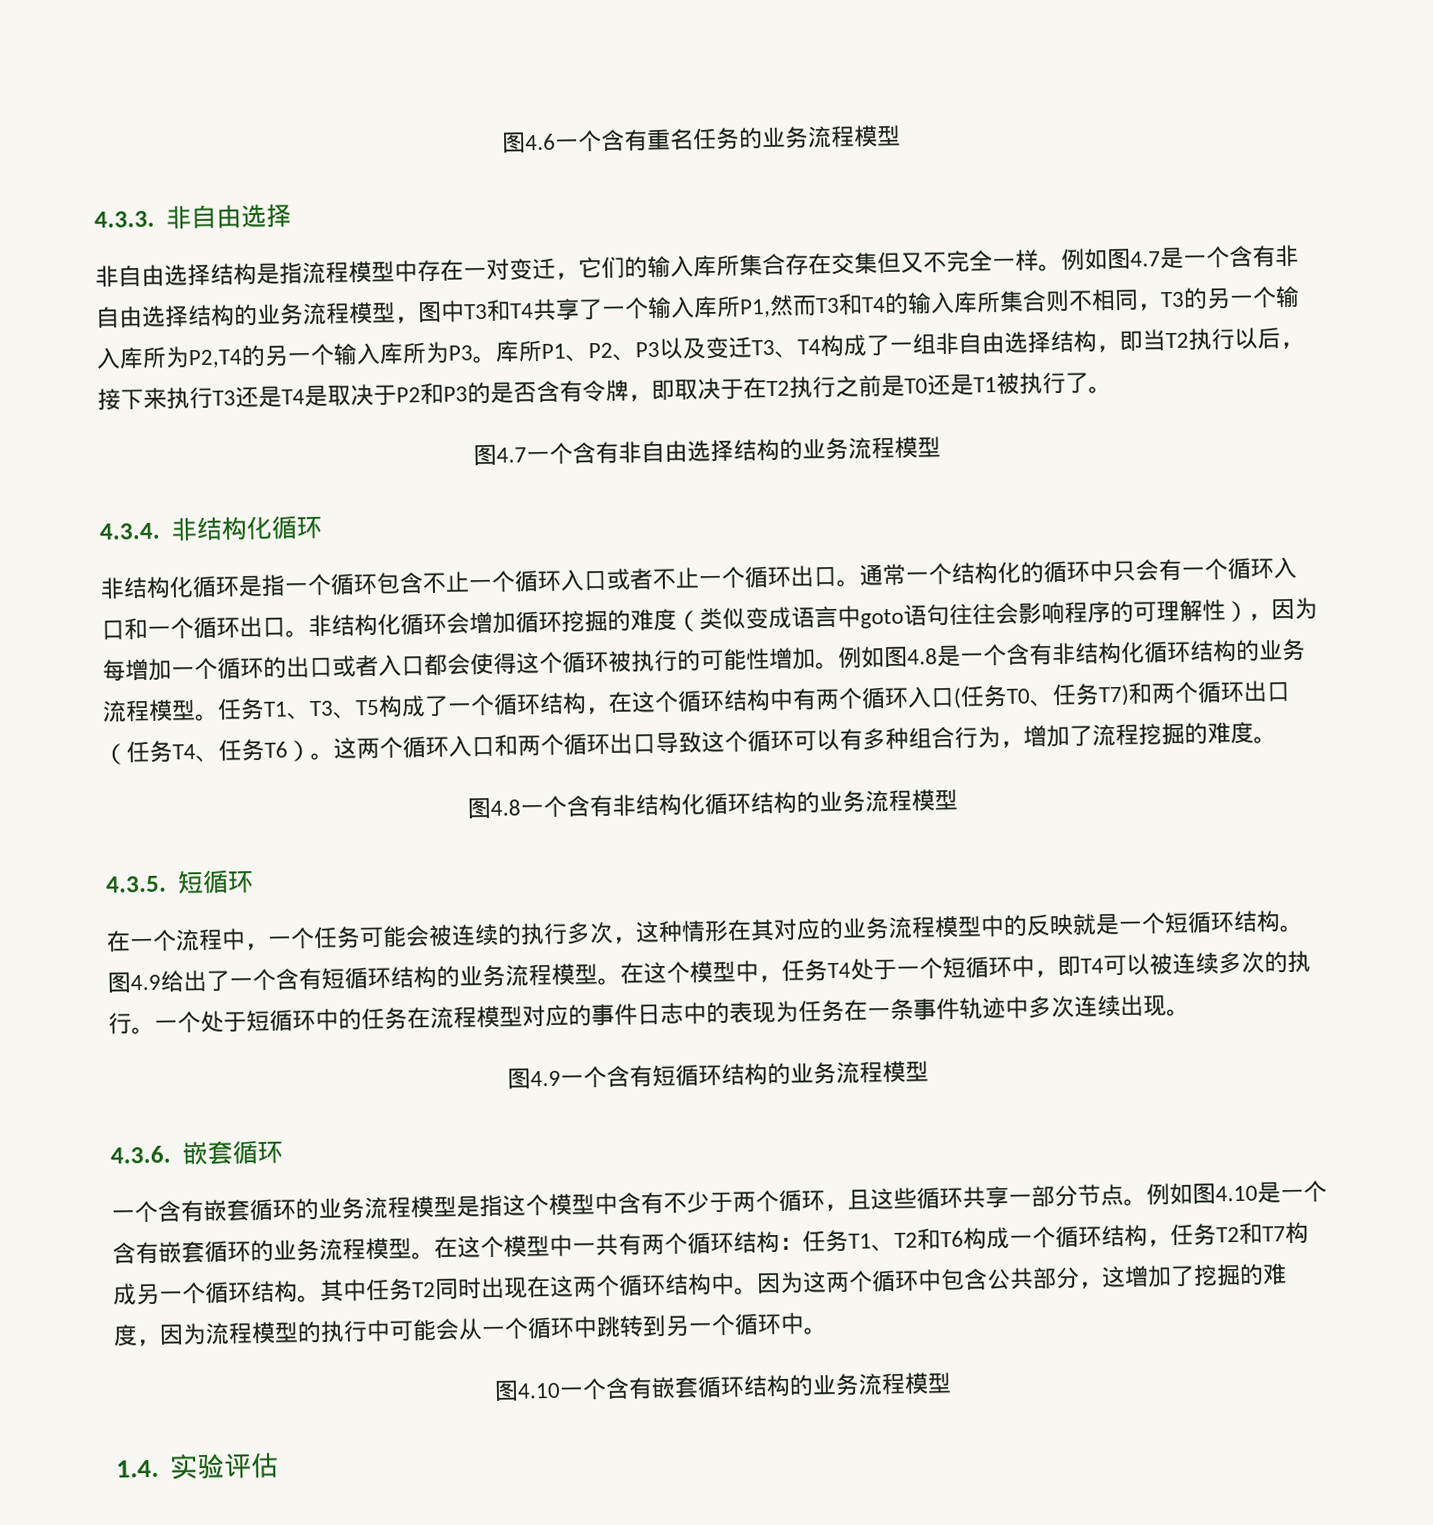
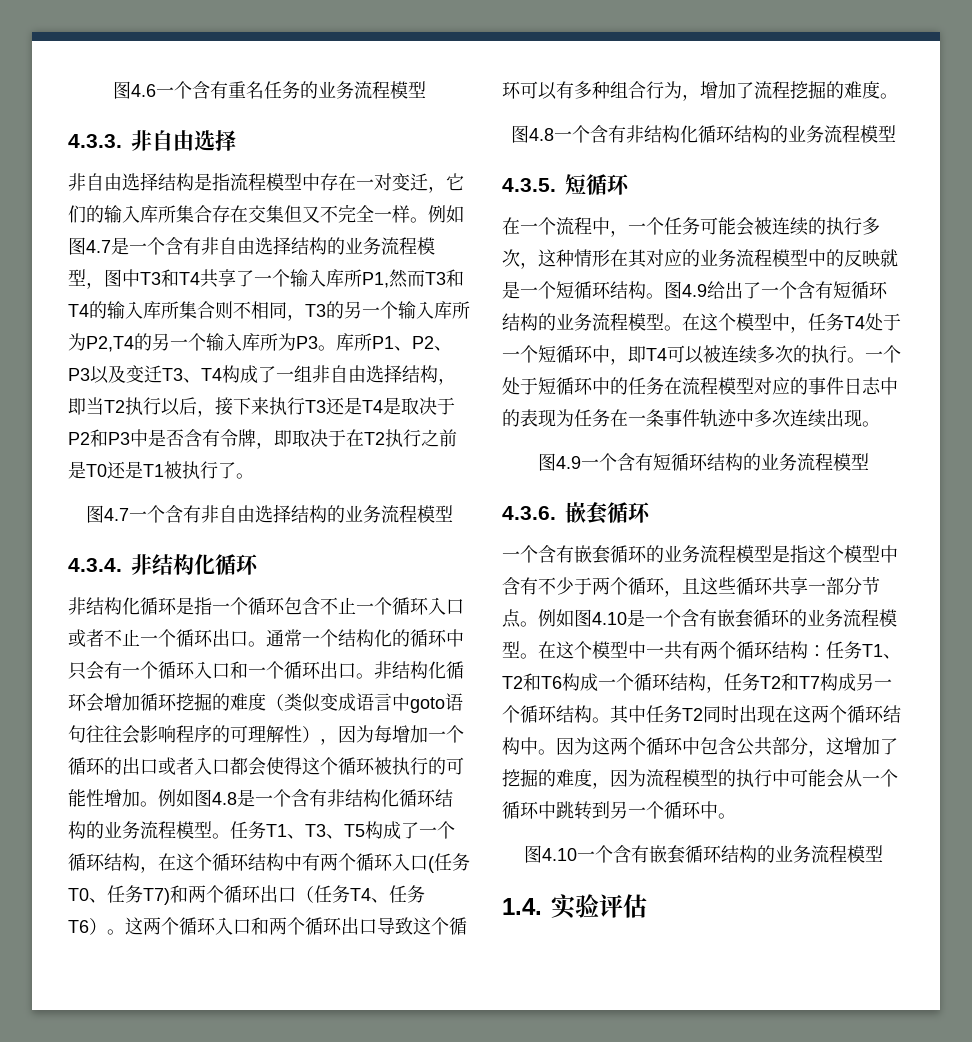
- 库所P1、P2、P3以及变迁T3、T4构成了一组非自由选择结构，即当T2执行以后，接下来执行T3还是T4是取决于P2和P3的是否含有令牌，即取决于在T2执行之前是T0还是T1被执行了。
+ 库所P1、P2、P3以及变迁T3、T4构成了一组非自由选择结构，即当T2执行以后，接下来执行T3还是T4是取决于P2和P3中是否含有令牌，即取决于在T2执行之前是T0还是T1被执行了。

